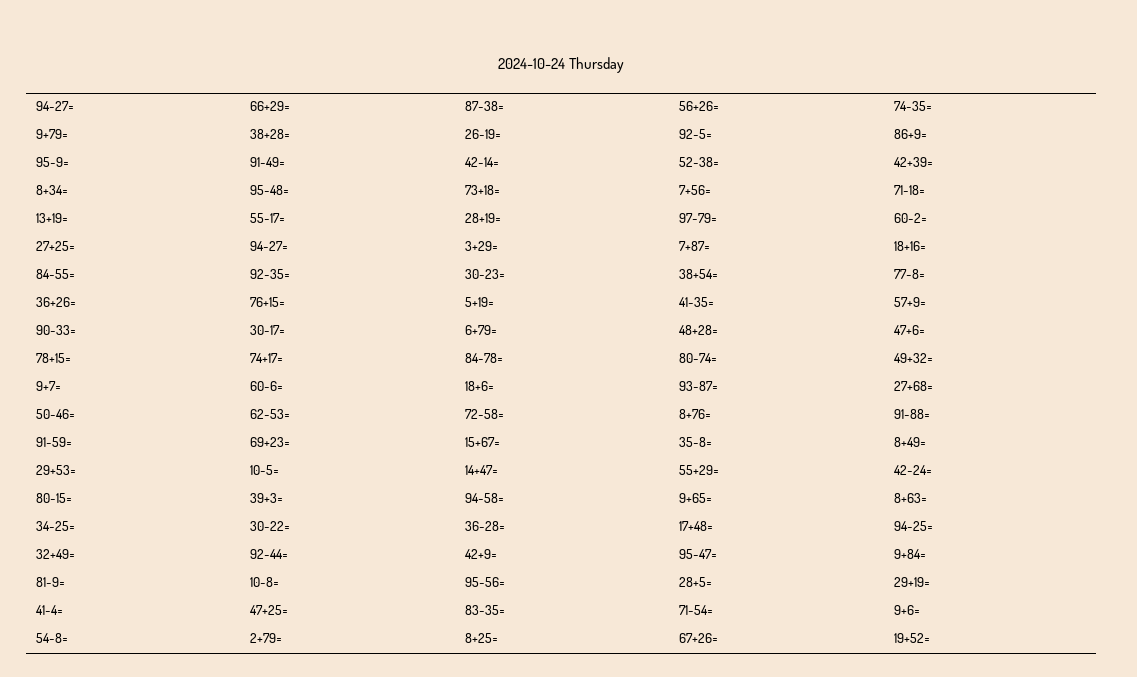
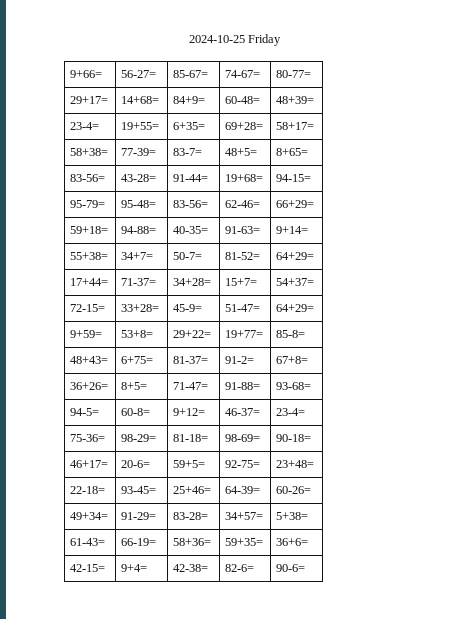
- 2024-10-24 Thursday
- 94-27= | 66+29= | 87-38= | 56+26= | 74-35=
- 9+79= | 38+28= | 26-19= | 92-5= | 86+9=
- 95-9= | 91-49= | 42-14= | 52-38= | 42+39=
- 8+34= | 95-48= | 73+18= | 7+56= | 71-18=
- 13+19= | 55-17= | 28+19= | 97-79= | 60-2=
- 27+25= | 94-27= | 3+29= | 7+87= | 18+16=
- 84-55= | 92-35= | 30-23= | 38+54= | 77-8=
- 36+26= | 76+15= | 5+19= | 41-35= | 57+9=
- 90-33= | 30-17= | 6+79= | 48+28= | 47+6=
- 78+15= | 74+17= | 84-78= | 80-74= | 49+32=
- 9+7= | 60-6= | 18+6= | 93-87= | 27+68=
- 50-46= | 62-53= | 72-58= | 8+76= | 91-88=
- 91-59= | 69+23= | 15+67= | 35-8= | 8+49=
- 29+53= | 10-5= | 14+47= | 55+29= | 42-24=
- 80-15= | 39+3= | 94-58= | 9+65= | 8+63=
- 34-25= | 30-22= | 36-28= | 17+48= | 94-25=
- 32+49= | 92-44= | 42+9= | 95-47= | 9+84=
- 81-9= | 10-8= | 95-56= | 28+5= | 29+19=
- 41-4= | 47+25= | 83-35= | 71-54= | 9+6=
- 54-8= | 2+79= | 8+25= | 67+26= | 19+52=
+ 2024-10-25 Friday
+ 9+66= | 56-27= | 85-67= | 74-67= | 80-77=
+ 29+17= | 14+68= | 84+9= | 60-48= | 48+39=
+ 23-4= | 19+55= | 6+35= | 69+28= | 58+17=
+ 58+38= | 77-39= | 83-7= | 48+5= | 8+65=
+ 83-56= | 43-28= | 91-44= | 19+68= | 94-15=
+ 95-79= | 95-48= | 83-56= | 62-46= | 66+29=
+ 59+18= | 94-88= | 40-35= | 91-63= | 9+14=
+ 55+38= | 34+7= | 50-7= | 81-52= | 64+29=
+ 17+44= | 71-37= | 34+28= | 15+7= | 54+37=
+ 72-15= | 33+28= | 45-9= | 51-47= | 64+29=
+ 9+59= | 53+8= | 29+22= | 19+77= | 85-8=
+ 48+43= | 6+75= | 81-37= | 91-2= | 67+8=
+ 36+26= | 8+5= | 71-47= | 91-88= | 93-68=
+ 94-5= | 60-8= | 9+12= | 46-37= | 23-4=
+ 75-36= | 98-29= | 81-18= | 98-69= | 90-18=
+ 46+17= | 20-6= | 59+5= | 92-75= | 23+48=
+ 22-18= | 93-45= | 25+46= | 64-39= | 60-26=
+ 49+34= | 91-29= | 83-28= | 34+57= | 5+38=
+ 61-43= | 66-19= | 58+36= | 59+35= | 36+6=
+ 42-15= | 9+4= | 42-38= | 82-6= | 90-6=

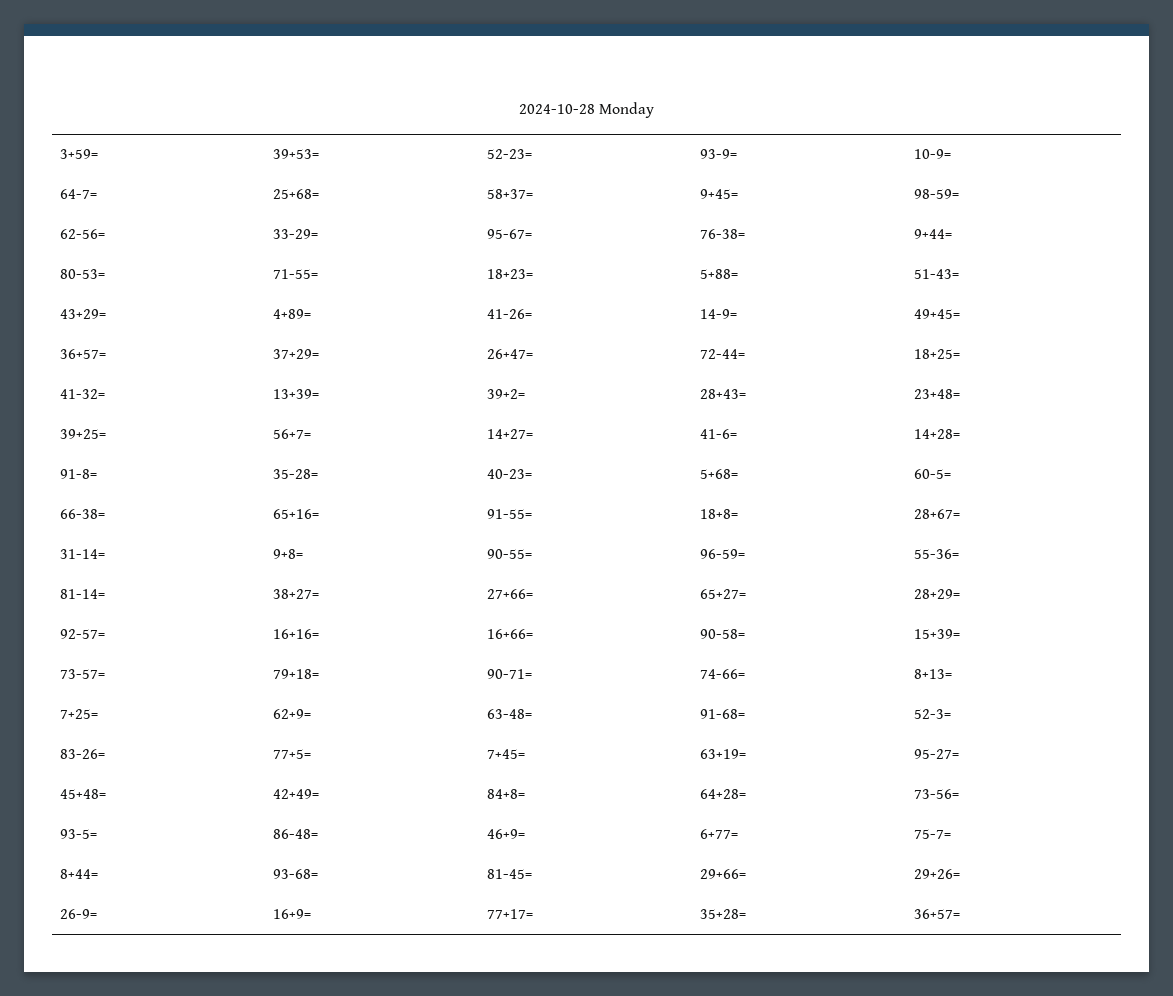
- 2024-10-25 Friday
- 9+66= | 56-27= | 85-67= | 74-67= | 80-77=
- 29+17= | 14+68= | 84+9= | 60-48= | 48+39=
- 23-4= | 19+55= | 6+35= | 69+28= | 58+17=
- 58+38= | 77-39= | 83-7= | 48+5= | 8+65=
- 83-56= | 43-28= | 91-44= | 19+68= | 94-15=
- 95-79= | 95-48= | 83-56= | 62-46= | 66+29=
- 59+18= | 94-88= | 40-35= | 91-63= | 9+14=
- 55+38= | 34+7= | 50-7= | 81-52= | 64+29=
- 17+44= | 71-37= | 34+28= | 15+7= | 54+37=
- 72-15= | 33+28= | 45-9= | 51-47= | 64+29=
- 9+59= | 53+8= | 29+22= | 19+77= | 85-8=
- 48+43= | 6+75= | 81-37= | 91-2= | 67+8=
- 36+26= | 8+5= | 71-47= | 91-88= | 93-68=
- 94-5= | 60-8= | 9+12= | 46-37= | 23-4=
- 75-36= | 98-29= | 81-18= | 98-69= | 90-18=
- 46+17= | 20-6= | 59+5= | 92-75= | 23+48=
- 22-18= | 93-45= | 25+46= | 64-39= | 60-26=
- 49+34= | 91-29= | 83-28= | 34+57= | 5+38=
- 61-43= | 66-19= | 58+36= | 59+35= | 36+6=
- 42-15= | 9+4= | 42-38= | 82-6= | 90-6=
+ 2024-10-28 Monday
+ 3+59= | 39+53= | 52-23= | 93-9= | 10-9=
+ 64-7= | 25+68= | 58+37= | 9+45= | 98-59=
+ 62-56= | 33-29= | 95-67= | 76-38= | 9+44=
+ 80-53= | 71-55= | 18+23= | 5+88= | 51-43=
+ 43+29= | 4+89= | 41-26= | 14-9= | 49+45=
+ 36+57= | 37+29= | 26+47= | 72-44= | 18+25=
+ 41-32= | 13+39= | 39+2= | 28+43= | 23+48=
+ 39+25= | 56+7= | 14+27= | 41-6= | 14+28=
+ 91-8= | 35-28= | 40-23= | 5+68= | 60-5=
+ 66-38= | 65+16= | 91-55= | 18+8= | 28+67=
+ 31-14= | 9+8= | 90-55= | 96-59= | 55-36=
+ 81-14= | 38+27= | 27+66= | 65+27= | 28+29=
+ 92-57= | 16+16= | 16+66= | 90-58= | 15+39=
+ 73-57= | 79+18= | 90-71= | 74-66= | 8+13=
+ 7+25= | 62+9= | 63-48= | 91-68= | 52-3=
+ 83-26= | 77+5= | 7+45= | 63+19= | 95-27=
+ 45+48= | 42+49= | 84+8= | 64+28= | 73-56=
+ 93-5= | 86-48= | 46+9= | 6+77= | 75-7=
+ 8+44= | 93-68= | 81-45= | 29+66= | 29+26=
+ 26-9= | 16+9= | 77+17= | 35+28= | 36+57=

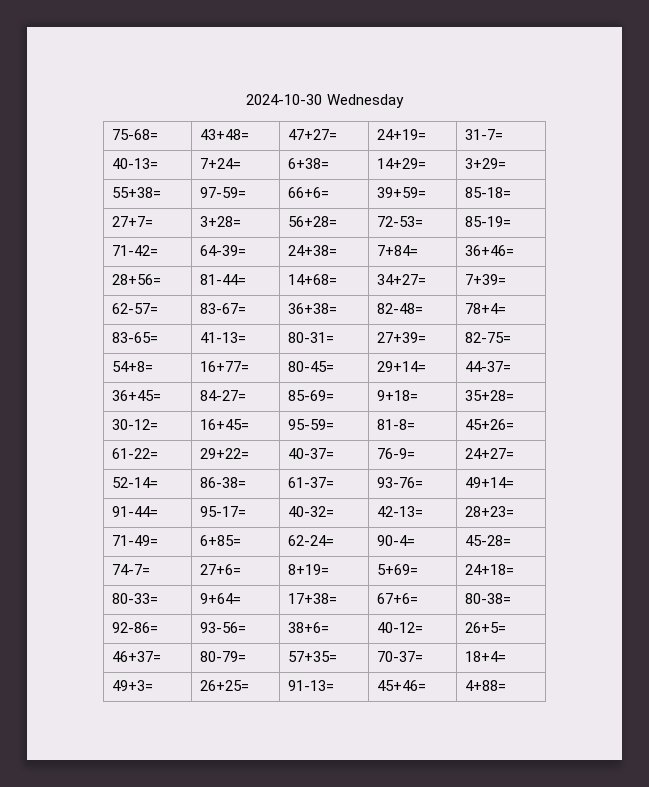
- 2024-10-28 Monday
- 3+59= | 39+53= | 52-23= | 93-9= | 10-9=
- 64-7= | 25+68= | 58+37= | 9+45= | 98-59=
- 62-56= | 33-29= | 95-67= | 76-38= | 9+44=
- 80-53= | 71-55= | 18+23= | 5+88= | 51-43=
- 43+29= | 4+89= | 41-26= | 14-9= | 49+45=
- 36+57= | 37+29= | 26+47= | 72-44= | 18+25=
- 41-32= | 13+39= | 39+2= | 28+43= | 23+48=
- 39+25= | 56+7= | 14+27= | 41-6= | 14+28=
- 91-8= | 35-28= | 40-23= | 5+68= | 60-5=
- 66-38= | 65+16= | 91-55= | 18+8= | 28+67=
- 31-14= | 9+8= | 90-55= | 96-59= | 55-36=
- 81-14= | 38+27= | 27+66= | 65+27= | 28+29=
- 92-57= | 16+16= | 16+66= | 90-58= | 15+39=
- 73-57= | 79+18= | 90-71= | 74-66= | 8+13=
- 7+25= | 62+9= | 63-48= | 91-68= | 52-3=
- 83-26= | 77+5= | 7+45= | 63+19= | 95-27=
- 45+48= | 42+49= | 84+8= | 64+28= | 73-56=
- 93-5= | 86-48= | 46+9= | 6+77= | 75-7=
- 8+44= | 93-68= | 81-45= | 29+66= | 29+26=
- 26-9= | 16+9= | 77+17= | 35+28= | 36+57=
+ 2024-10-30 Wednesday
+ 75-68= | 43+48= | 47+27= | 24+19= | 31-7=
+ 40-13= | 7+24= | 6+38= | 14+29= | 3+29=
+ 55+38= | 97-59= | 66+6= | 39+59= | 85-18=
+ 27+7= | 3+28= | 56+28= | 72-53= | 85-19=
+ 71-42= | 64-39= | 24+38= | 7+84= | 36+46=
+ 28+56= | 81-44= | 14+68= | 34+27= | 7+39=
+ 62-57= | 83-67= | 36+38= | 82-48= | 78+4=
+ 83-65= | 41-13= | 80-31= | 27+39= | 82-75=
+ 54+8= | 16+77= | 80-45= | 29+14= | 44-37=
+ 36+45= | 84-27= | 85-69= | 9+18= | 35+28=
+ 30-12= | 16+45= | 95-59= | 81-8= | 45+26=
+ 61-22= | 29+22= | 40-37= | 76-9= | 24+27=
+ 52-14= | 86-38= | 61-37= | 93-76= | 49+14=
+ 91-44= | 95-17= | 40-32= | 42-13= | 28+23=
+ 71-49= | 6+85= | 62-24= | 90-4= | 45-28=
+ 74-7= | 27+6= | 8+19= | 5+69= | 24+18=
+ 80-33= | 9+64= | 17+38= | 67+6= | 80-38=
+ 92-86= | 93-56= | 38+6= | 40-12= | 26+5=
+ 46+37= | 80-79= | 57+35= | 70-37= | 18+4=
+ 49+3= | 26+25= | 91-13= | 45+46= | 4+88=

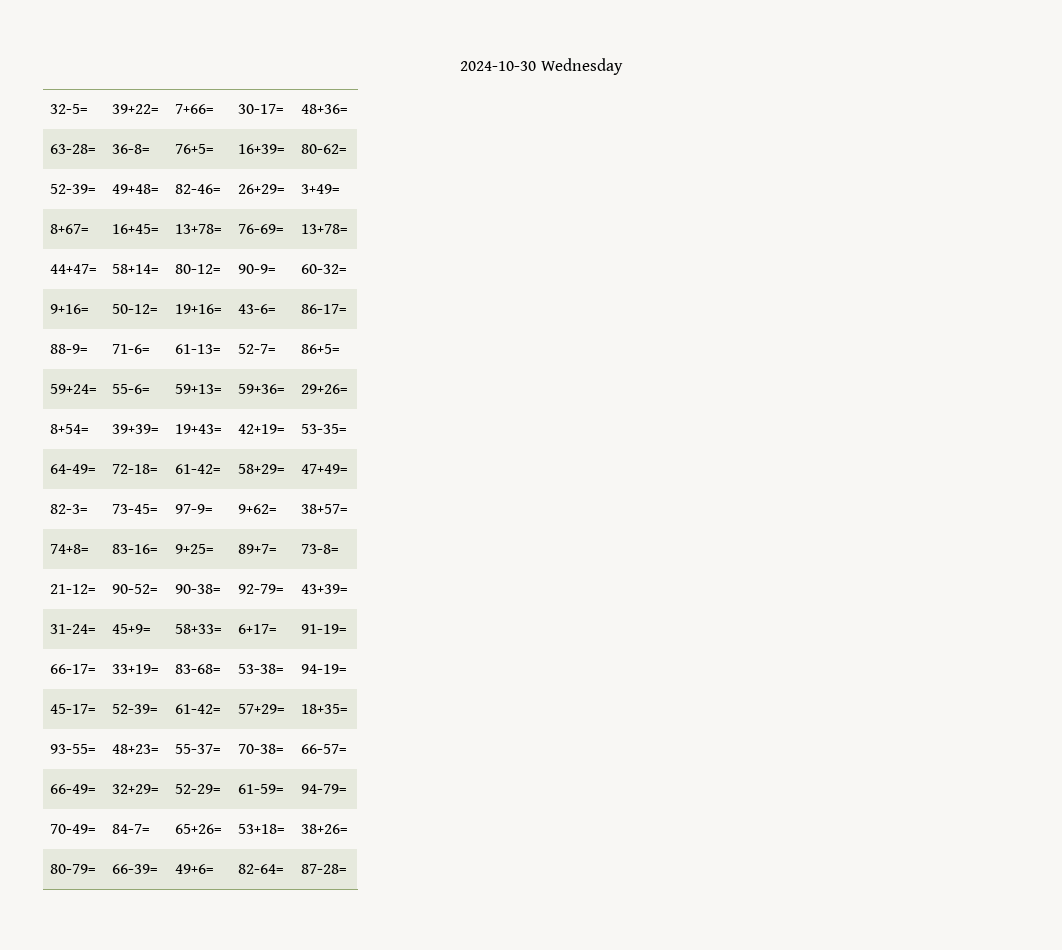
- 75-68= | 43+48= | 47+27= | 24+19= | 31-7=
- 40-13= | 7+24= | 6+38= | 14+29= | 3+29=
- 55+38= | 97-59= | 66+6= | 39+59= | 85-18=
- 27+7= | 3+28= | 56+28= | 72-53= | 85-19=
- 71-42= | 64-39= | 24+38= | 7+84= | 36+46=
- 28+56= | 81-44= | 14+68= | 34+27= | 7+39=
- 62-57= | 83-67= | 36+38= | 82-48= | 78+4=
- 83-65= | 41-13= | 80-31= | 27+39= | 82-75=
- 54+8= | 16+77= | 80-45= | 29+14= | 44-37=
- 36+45= | 84-27= | 85-69= | 9+18= | 35+28=
- 30-12= | 16+45= | 95-59= | 81-8= | 45+26=
- 61-22= | 29+22= | 40-37= | 76-9= | 24+27=
- 52-14= | 86-38= | 61-37= | 93-76= | 49+14=
- 91-44= | 95-17= | 40-32= | 42-13= | 28+23=
- 71-49= | 6+85= | 62-24= | 90-4= | 45-28=
- 74-7= | 27+6= | 8+19= | 5+69= | 24+18=
- 80-33= | 9+64= | 17+38= | 67+6= | 80-38=
- 92-86= | 93-56= | 38+6= | 40-12= | 26+5=
- 46+37= | 80-79= | 57+35= | 70-37= | 18+4=
- 49+3= | 26+25= | 91-13= | 45+46= | 4+88=
+ 32-5= | 39+22= | 7+66= | 30-17= | 48+36=
+ 63-28= | 36-8= | 76+5= | 16+39= | 80-62=
+ 52-39= | 49+48= | 82-46= | 26+29= | 3+49=
+ 8+67= | 16+45= | 13+78= | 76-69= | 13+78=
+ 44+47= | 58+14= | 80-12= | 90-9= | 60-32=
+ 9+16= | 50-12= | 19+16= | 43-6= | 86-17=
+ 88-9= | 71-6= | 61-13= | 52-7= | 86+5=
+ 59+24= | 55-6= | 59+13= | 59+36= | 29+26=
+ 8+54= | 39+39= | 19+43= | 42+19= | 53-35=
+ 64-49= | 72-18= | 61-42= | 58+29= | 47+49=
+ 82-3= | 73-45= | 97-9= | 9+62= | 38+57=
+ 74+8= | 83-16= | 9+25= | 89+7= | 73-8=
+ 21-12= | 90-52= | 90-38= | 92-79= | 43+39=
+ 31-24= | 45+9= | 58+33= | 6+17= | 91-19=
+ 66-17= | 33+19= | 83-68= | 53-38= | 94-19=
+ 45-17= | 52-39= | 61-42= | 57+29= | 18+35=
+ 93-55= | 48+23= | 55-37= | 70-38= | 66-57=
+ 66-49= | 32+29= | 52-29= | 61-59= | 94-79=
+ 70-49= | 84-7= | 65+26= | 53+18= | 38+26=
+ 80-79= | 66-39= | 49+6= | 82-64= | 87-28=

